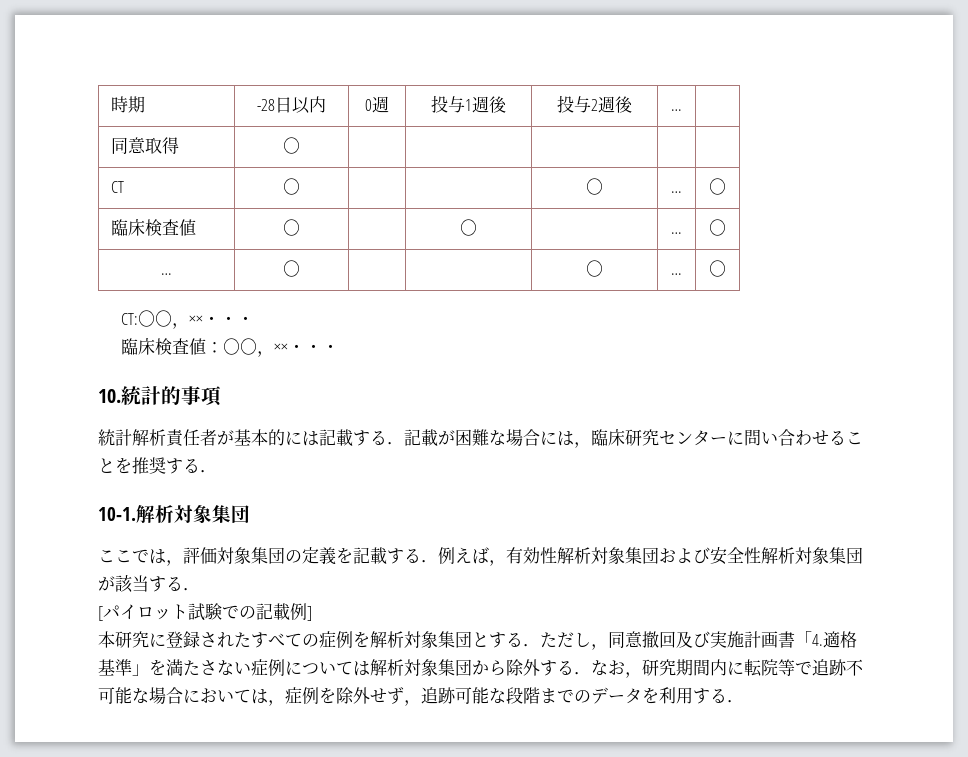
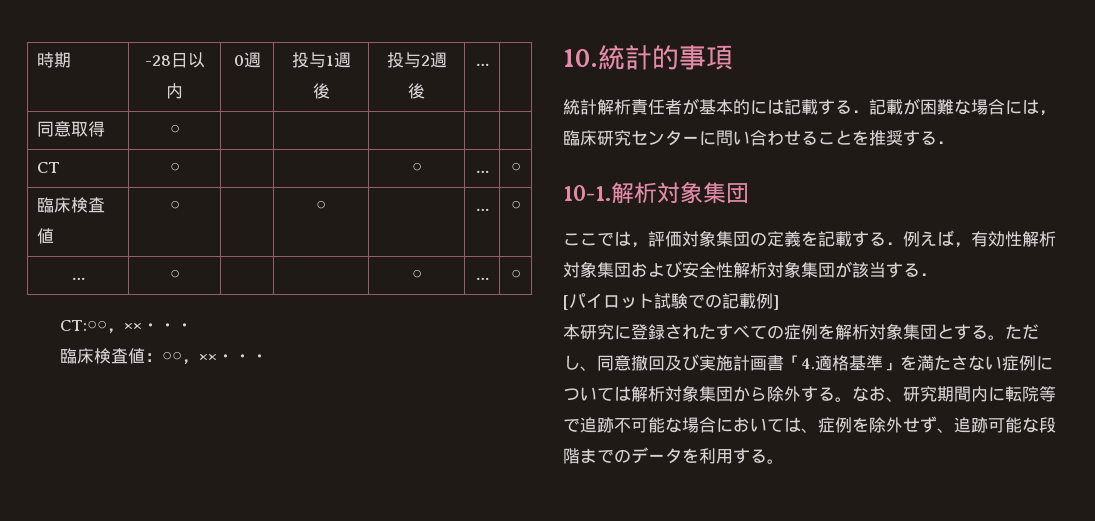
- 本研究に登録されたすべての症例を解析対象集団とする．ただし，同意撤回及び実施計画書「4.適格基準」を満たさない症例については解析対象集団から除外する．なお，研究期間内に転院等で追跡不可能な場合においては，症例を除外せず，追跡可能な段階までのデータを利用する．
+ 本研究に登録されたすべての症例を解析対象集団とする。ただし、同意撤回及び実施計画書「4.適格基準」を満たさない症例については解析対象集団から除外する。なお、研究期間内に転院等で追跡不可能な場合においては、症例を除外せず、追跡可能な段階までのデータを利用する。

